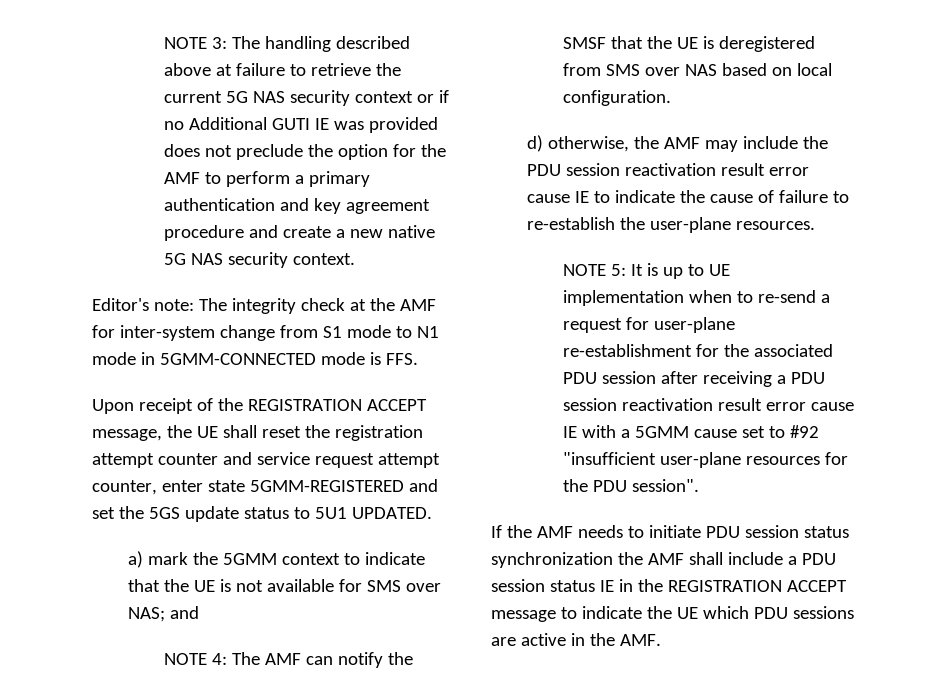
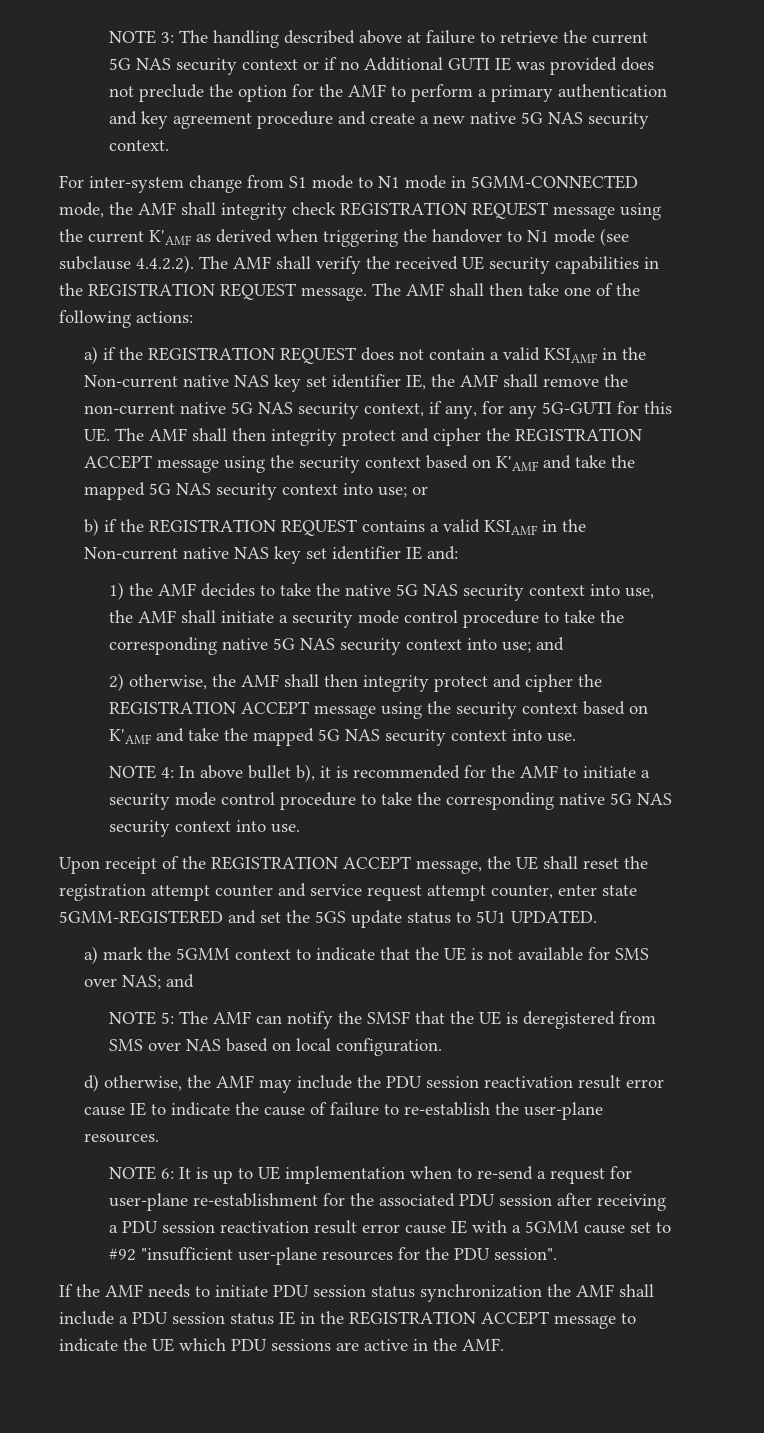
- Editor's note: The integrity check at the AMF for inter-system change from S1 mode to N1 mode in 5GMM-CONNECTED mode is FFS.
+ For inter-system change from S1 mode to N1 mode in 5GMM-CONNECTED mode, the AMF shall integrity check REGISTRATION REQUEST message using the current K'AMF as derived when triggering the handover to N1 mode (see subclause 4.4.2.2). The AMF shall verify the received UE security capabilities in the REGISTRATION REQUEST message. The AMF shall then take one of the following actions:
+ a) if the REGISTRATION REQUEST does not contain a valid KSIAMF in the Non-current native NAS key set identifier IE, the AMF shall remove the non-current native 5G NAS security context, if any, for any 5G-GUTI for this UE. The AMF shall then integrity protect and cipher the REGISTRATION ACCEPT message using the security context based on K'AMF and take the mapped 5G NAS security context into use; or
+ b) if the REGISTRATION REQUEST contains a valid KSIAMF in the Non-current native NAS key set identifier IE and:
+ 1) the AMF decides to take the native 5G NAS security context into use, the AMF shall initiate a security mode control procedure to take the corresponding native 5G NAS security context into use; and
+ 2) otherwise, the AMF shall then integrity protect and cipher the REGISTRATION ACCEPT message using the security context based on K'AMF and take the mapped 5G NAS security context into use.
+ NOTE 4: In above bullet b), it is recommended for the AMF to initiate a security mode control procedure to take the corresponding native 5G NAS security context into use.
- NOTE 4: The AMF can notify the SMSF that the UE is deregistered from SMS over NAS based on local configuration.
+ NOTE 5: The AMF can notify the SMSF that the UE is deregistered from SMS over NAS based on local configuration.
- NOTE 5: It is up to UE implementation when to re-send a request for user-plane re-establishment for the associated PDU session after receiving a PDU session reactivation result error cause IE with a 5GMM cause set to #92 "insufficient user-plane resources for the PDU session".
+ NOTE 6: It is up to UE implementation when to re-send a request for user-plane re-establishment for the associated PDU session after receiving a PDU session reactivation result error cause IE with a 5GMM cause set to #92 "insufficient user-plane resources for the PDU session".

